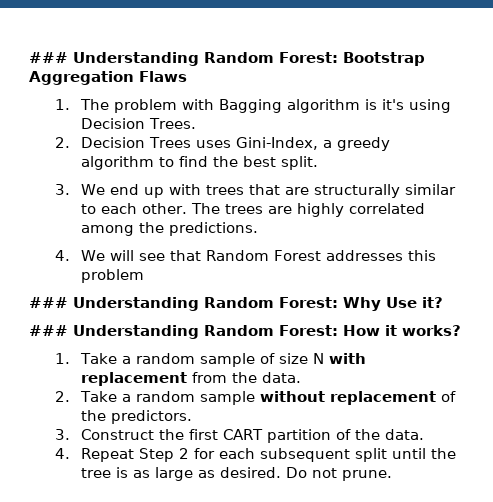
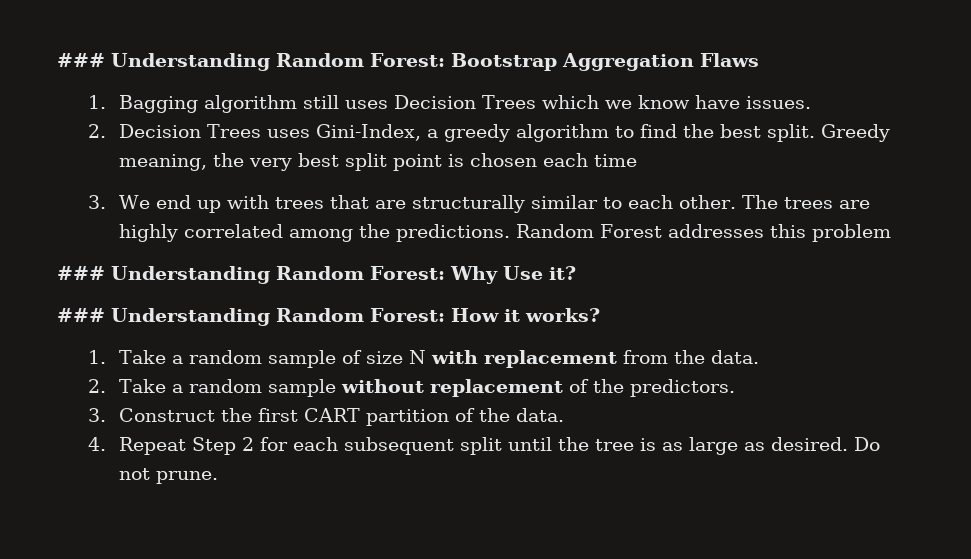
- 1. The problem with Bagging algorithm is it's using Decision Trees.
+ 1. Bagging algorithm still uses Decision Trees which we know have issues.
+ Greedy meaning, the very best split point is chosen each time
- The trees are highly correlated among the predictions.
- 4. We will see that Random Forest addresses this problem
+ The trees are highly correlated among the predictions. Random Forest addresses this problem

